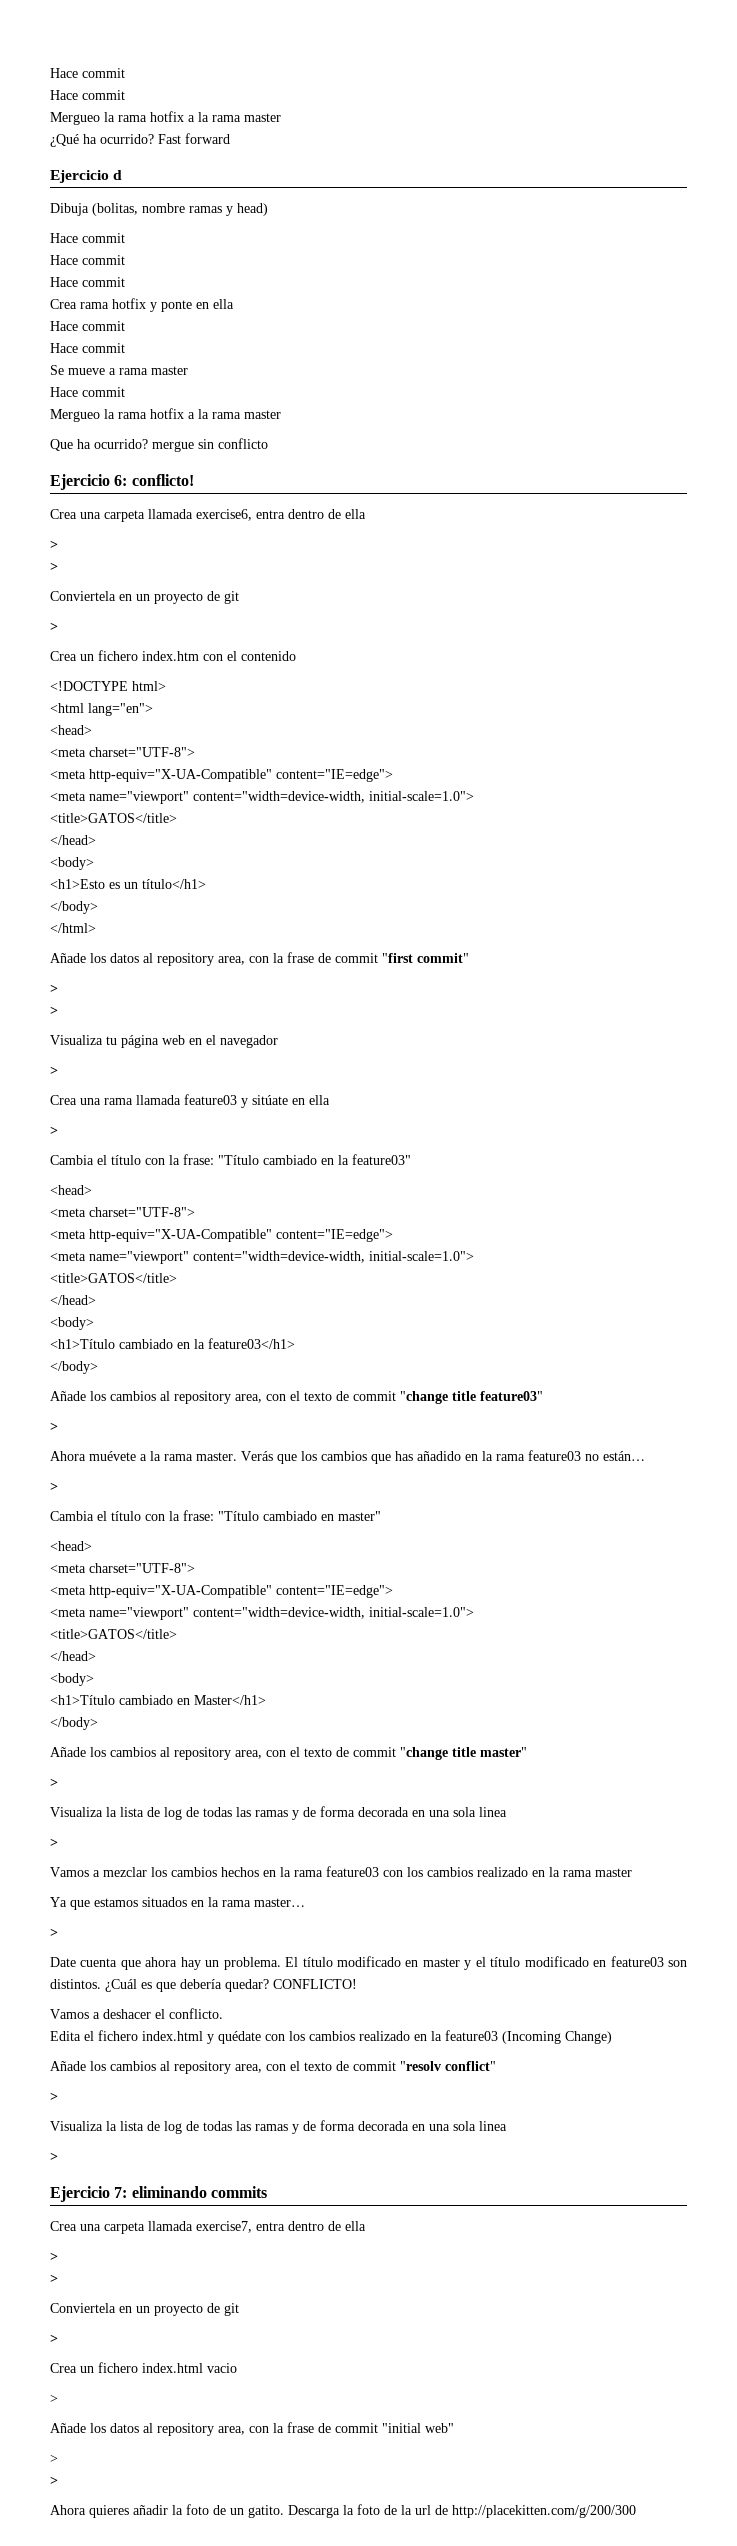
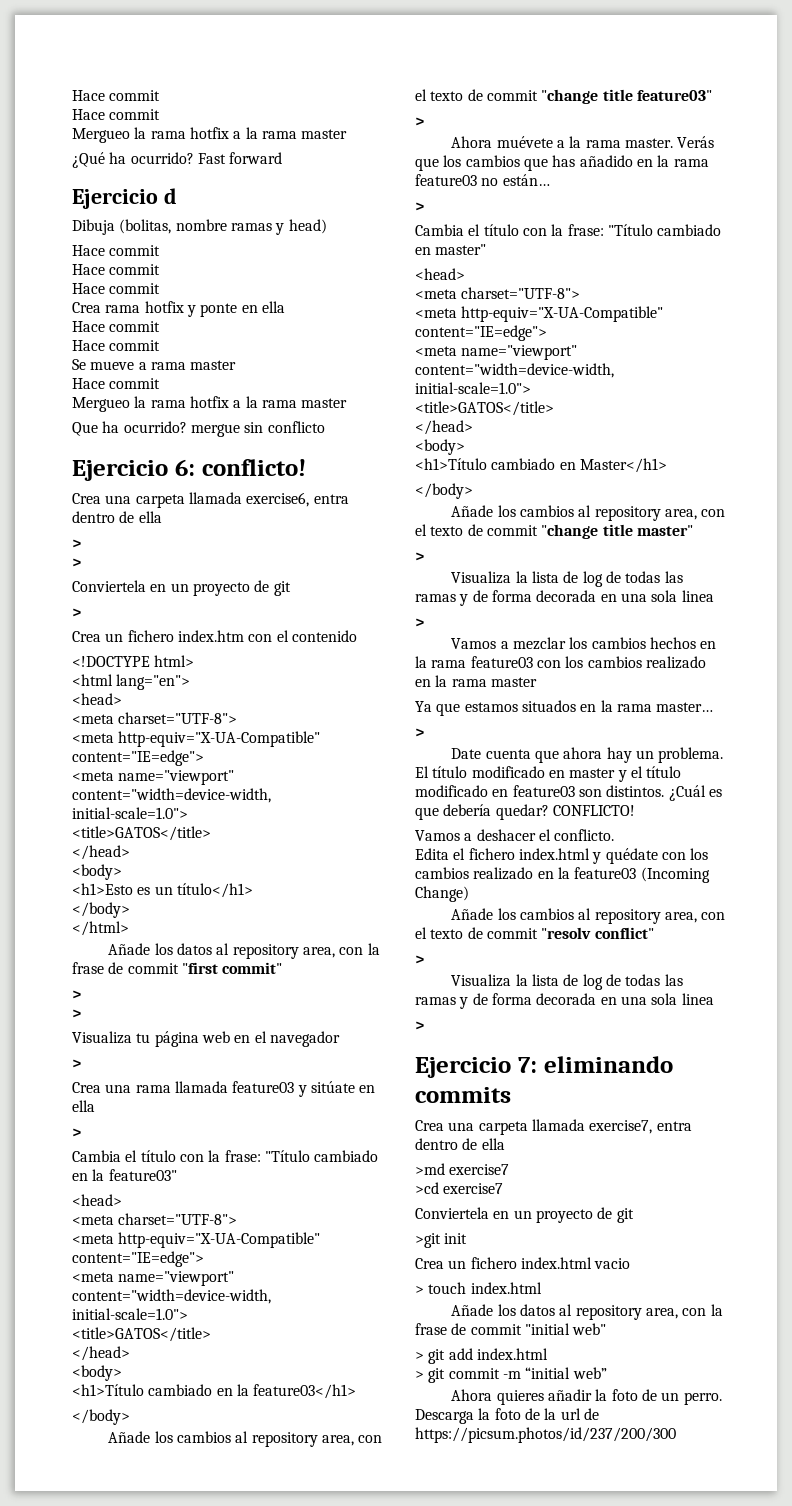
  Crea una carpeta llamada exercise7, entra dentro de ella
- >
- >
+ >md exercise7
+ >cd exercise7
  Conviertela en un proyecto de git
- >
+ >git init
  Crea un fichero index.html vacio
- >
+ > touch index.html
  Añade los datos al repository area, con la frase de commit "initial web"
- >
- >
+ > git add index.html
+ > git commit -m “initial web”
- Ahora quieres añadir la foto de un gatito.
+ Ahora quieres añadir la foto de un perro.
- Descarga la foto de la url de http://placekitten.com/g/200/300
+ Descarga la foto de la url de https://picsum.photos/id/237/200/300

